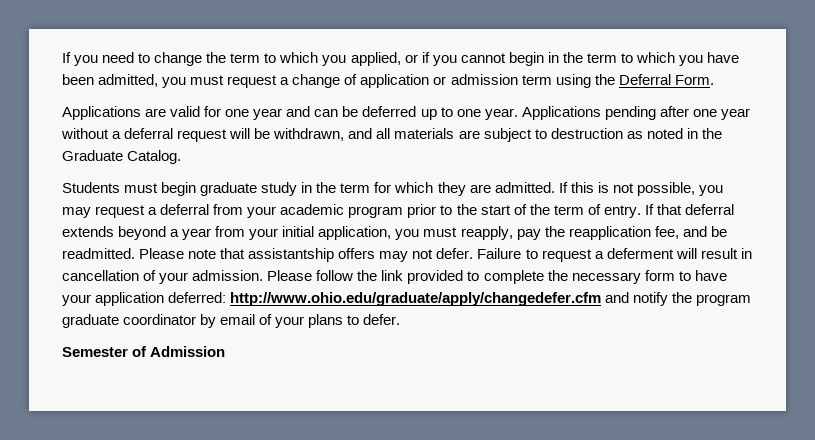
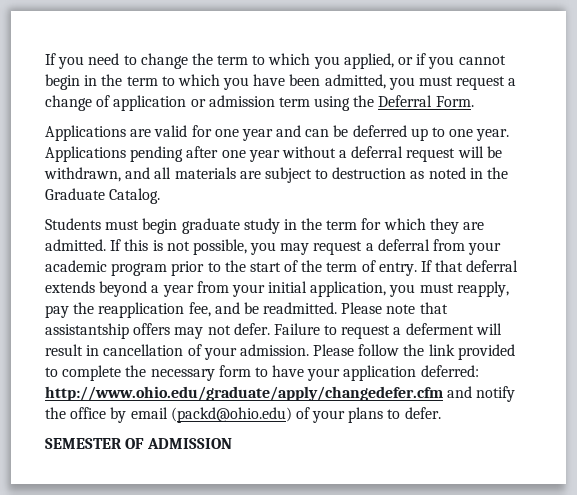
- Please follow the link provided to complete the necessary form to have your application deferred: http://www.ohio.edu/graduate/apply/changedefer.cfm and notify the program graduate coordinator by email of your plans to defer.
+ Please follow the link provided to complete the necessary form to have your application deferred: http://www.ohio.edu/graduate/apply/changedefer.cfm and notify the office by email (packd@ohio.edu) of your plans to defer.
- Semester of Admission
+ SEMESTER OF ADMISSION

